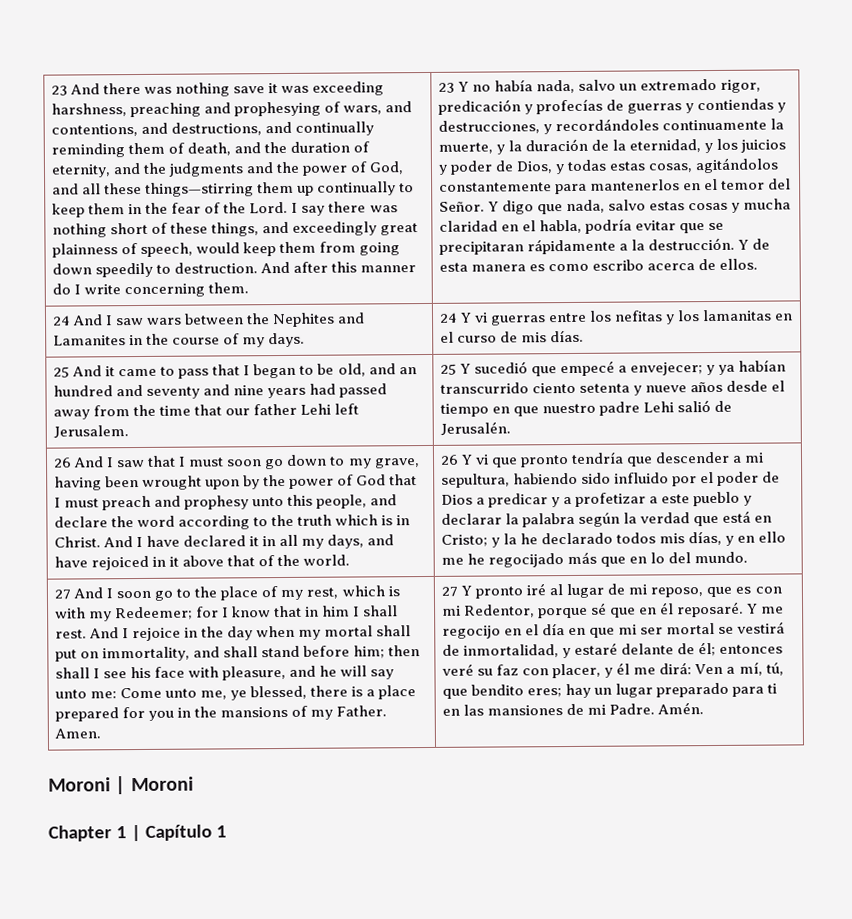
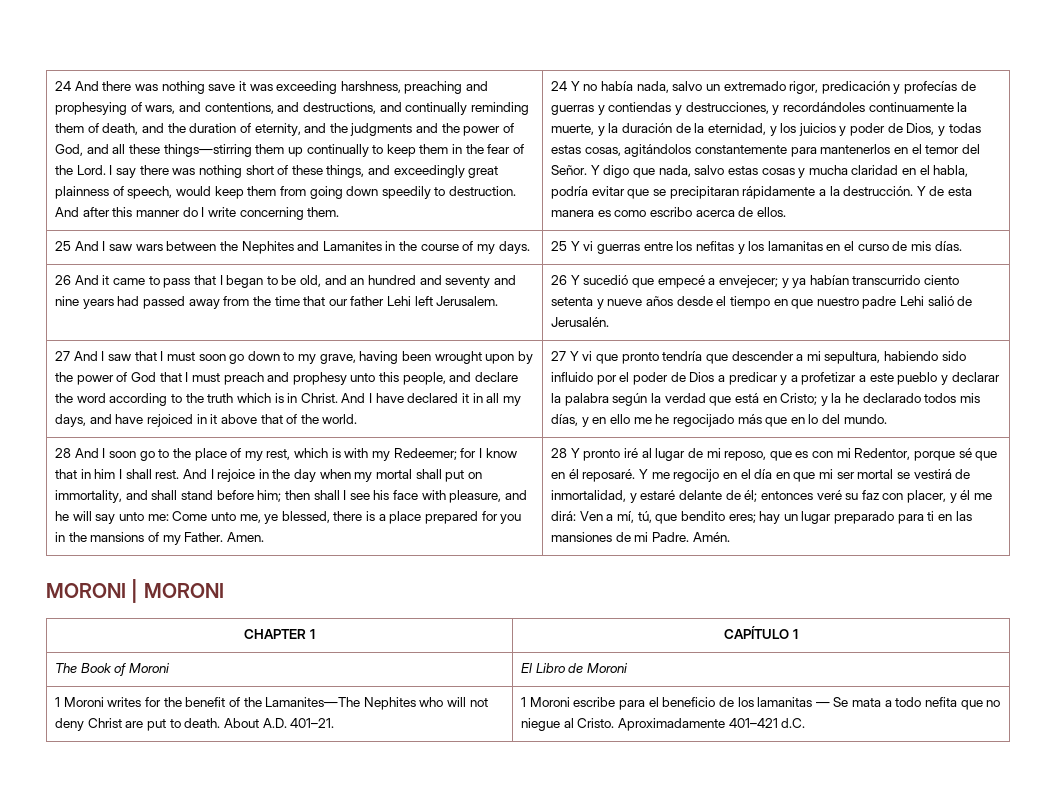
- 23 And there was nothing save it was exceeding harshness, preaching and prophesying of wars, and contentions, and destructions, and continually reminding them of death, and the duration of eternity, and the judgments and the power of God, and all these things—stirring them up continually to keep them in the fear of the Lord.
+ 24 And there was nothing save it was exceeding harshness, preaching and prophesying of wars, and contentions, and destructions, and continually reminding them of death, and the duration of eternity, and the judgments and the power of God, and all these things—stirring them up continually to keep them in the fear of the Lord.
- 23 Y no había nada, salvo un extremado rigor, predicación y profecías de guerras y contiendas y destrucciones, y recordándoles continuamente la muerte, y la duración de la eternidad, y los juicios y poder de Dios, y todas estas cosas, agitándolos constantemente para mantenerlos en el temor del Señor.
+ 24 Y no había nada, salvo un extremado rigor, predicación y profecías de guerras y contiendas y destrucciones, y recordándoles continuamente la muerte, y la duración de la eternidad, y los juicios y poder de Dios, y todas estas cosas, agitándolos constantemente para mantenerlos en el temor del Señor.
- 24 And I saw wars between the Nephites and Lamanites in the course of my days. | 24 Y vi guerras entre los nefitas y los lamanitas en el curso de mis días.
+ 25 And I saw wars between the Nephites and Lamanites in the course of my days. | 25 Y vi guerras entre los nefitas y los lamanitas en el curso de mis días.
- 25 And it came to pass that I began to be old, and an hundred and seventy and nine years had passed away from the time that our father Lehi left Jerusalem.
+ 26 And it came to pass that I began to be old, and an hundred and seventy and nine years had passed away from the time that our father Lehi left Jerusalem.
- 25 Y sucedió que empecé a envejecer; y ya habían transcurrido ciento setenta y nueve años desde el tiempo en que nuestro padre Lehi salió de Jerusalén.
+ 26 Y sucedió que empecé a envejecer; y ya habían transcurrido ciento setenta y nueve años desde el tiempo en que nuestro padre Lehi salió de Jerusalén.
- 26 And I saw that I must soon go down to my grave, having been wrought upon by the power of God that I must preach and prophesy unto this people, and declare the word according to the truth which is in Christ.
+ 27 And I saw that I must soon go down to my grave, having been wrought upon by the power of God that I must preach and prophesy unto this people, and declare the word according to the truth which is in Christ.
- 26 Y vi que pronto tendría que descender a mi sepultura, habiendo sido influido por el poder de Dios a predicar y a profetizar a este pueblo y declarar la palabra según la verdad que está en Cristo; y la he declarado todos mis días, y en ello me he regocijado más que en lo del mundo.
+ 27 Y vi que pronto tendría que descender a mi sepultura, habiendo sido influido por el poder de Dios a predicar y a profetizar a este pueblo y declarar la palabra según la verdad que está en Cristo; y la he declarado todos mis días, y en ello me he regocijado más que en lo del mundo.
- 27 And I soon go to the place of my rest, which is with my Redeemer; for I know that in him I shall rest.
+ 28 And I soon go to the place of my rest, which is with my Redeemer; for I know that in him I shall rest.
- 27 Y pronto iré al lugar de mi reposo, que es con mi Redentor, porque sé que en él reposaré.
+ 28 Y pronto iré al lugar de mi reposo, que es con mi Redentor, porque sé que en él reposaré.
- Moroni | Moroni
- Chapter 1 | Capítulo 1
+ MORONI | MORONI
+ CHAPTER 1 | CAPÍTULO 1
+ The Book of Moroni | El Libro de Moroni
+ 1 Moroni writes for the benefit of the Lamanites—The Nephites who will not deny Christ are put to death. About A.D. 401–21. | 1 Moroni escribe para el beneficio de los lamanitas — Se mata a todo nefita que no niegue al Cristo. Aproximadamente 401–421 d.C.

